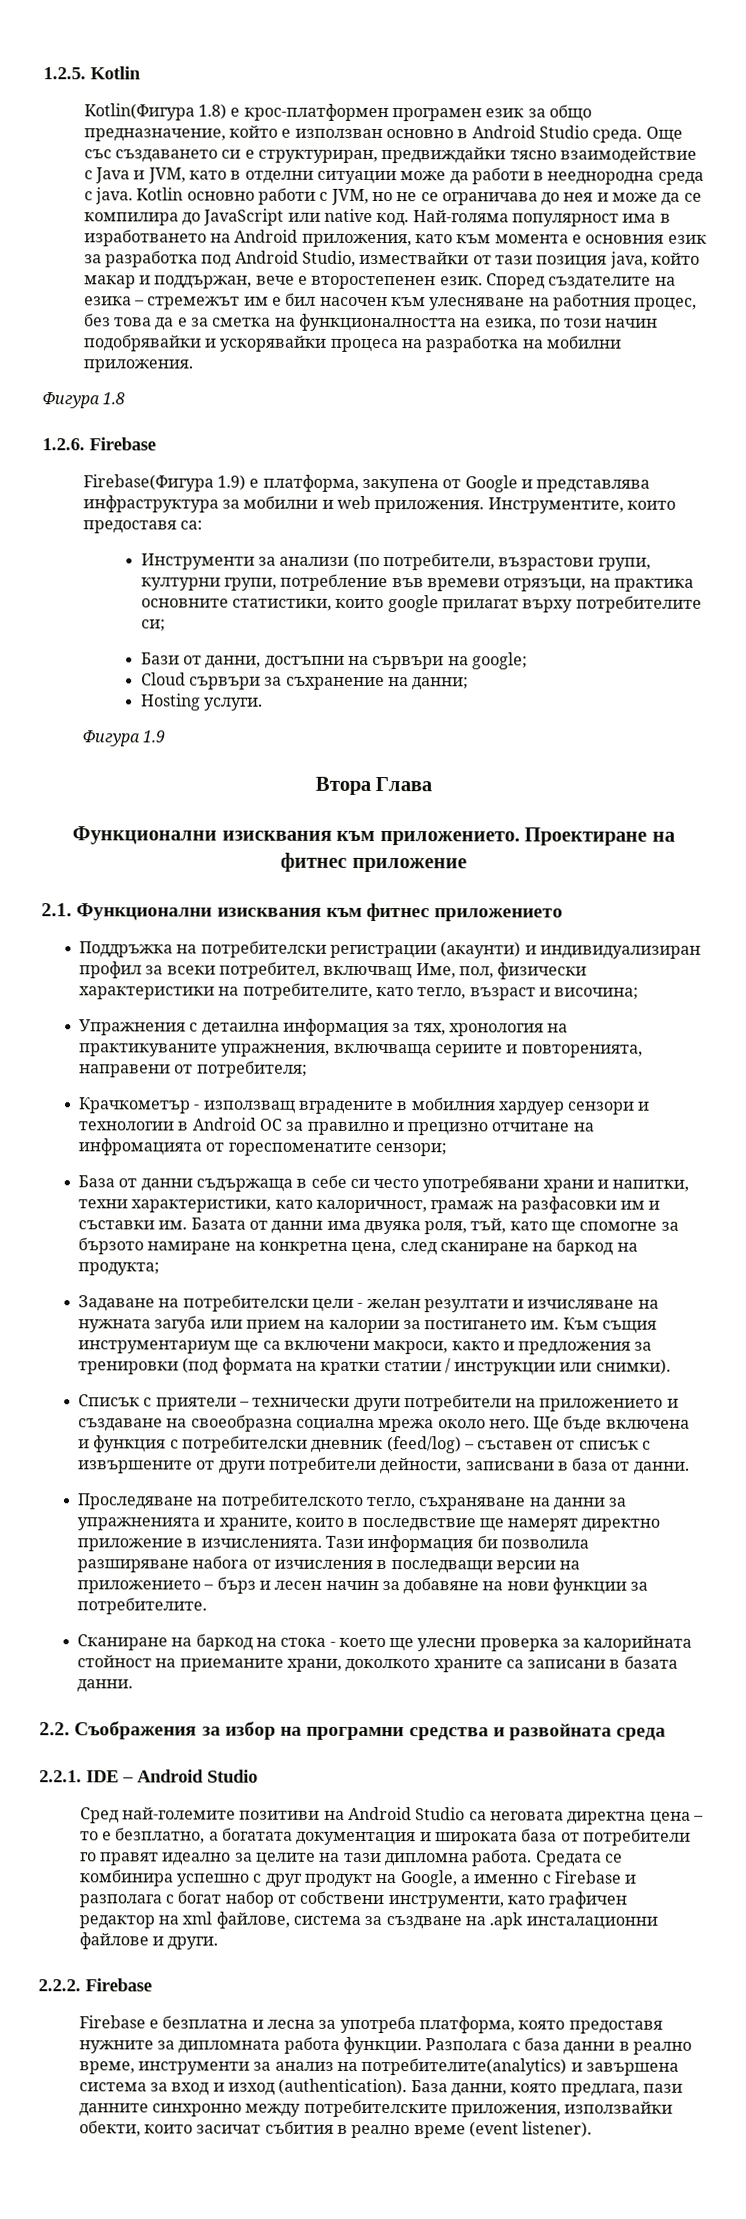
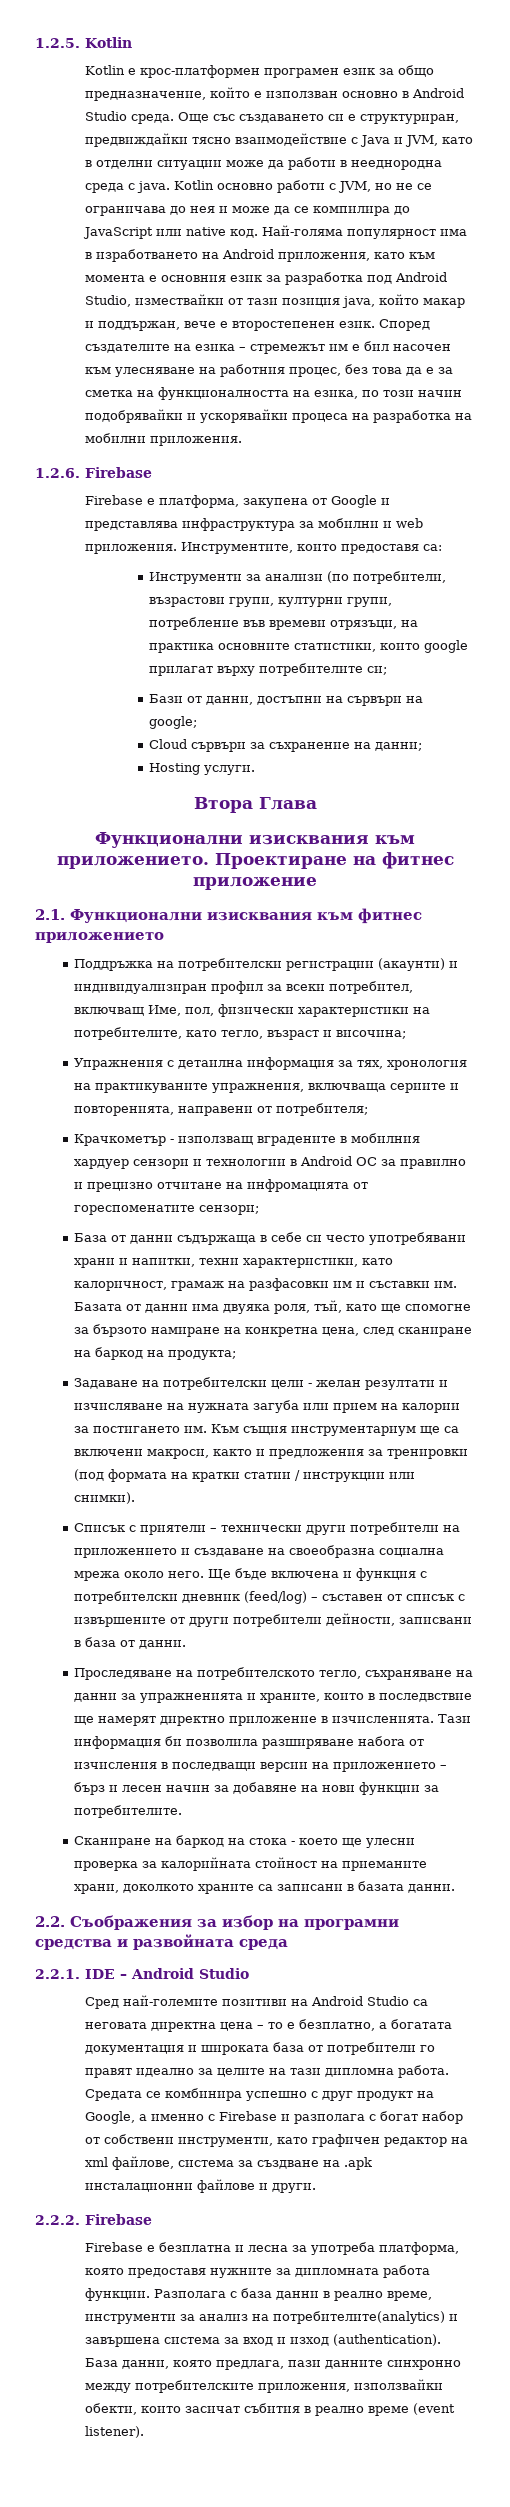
- Kotlin(Фигура 1.8) е крос-платформен програмен език за общо предназначение, който е използван основно в Android Studio среда.
+ Kotlin е крос-платформен програмен език за общо предназначение, който е използван основно в Android Studio среда.
- Фигура 1.8
- Firebase(Фигура 1.9) е платформа, закупена от Google и представлява инфраструктура за мобилни и web приложения.
+ Firebase е платформа, закупена от Google и представлява инфраструктура за мобилни и web приложения.
- Фигура 1.9

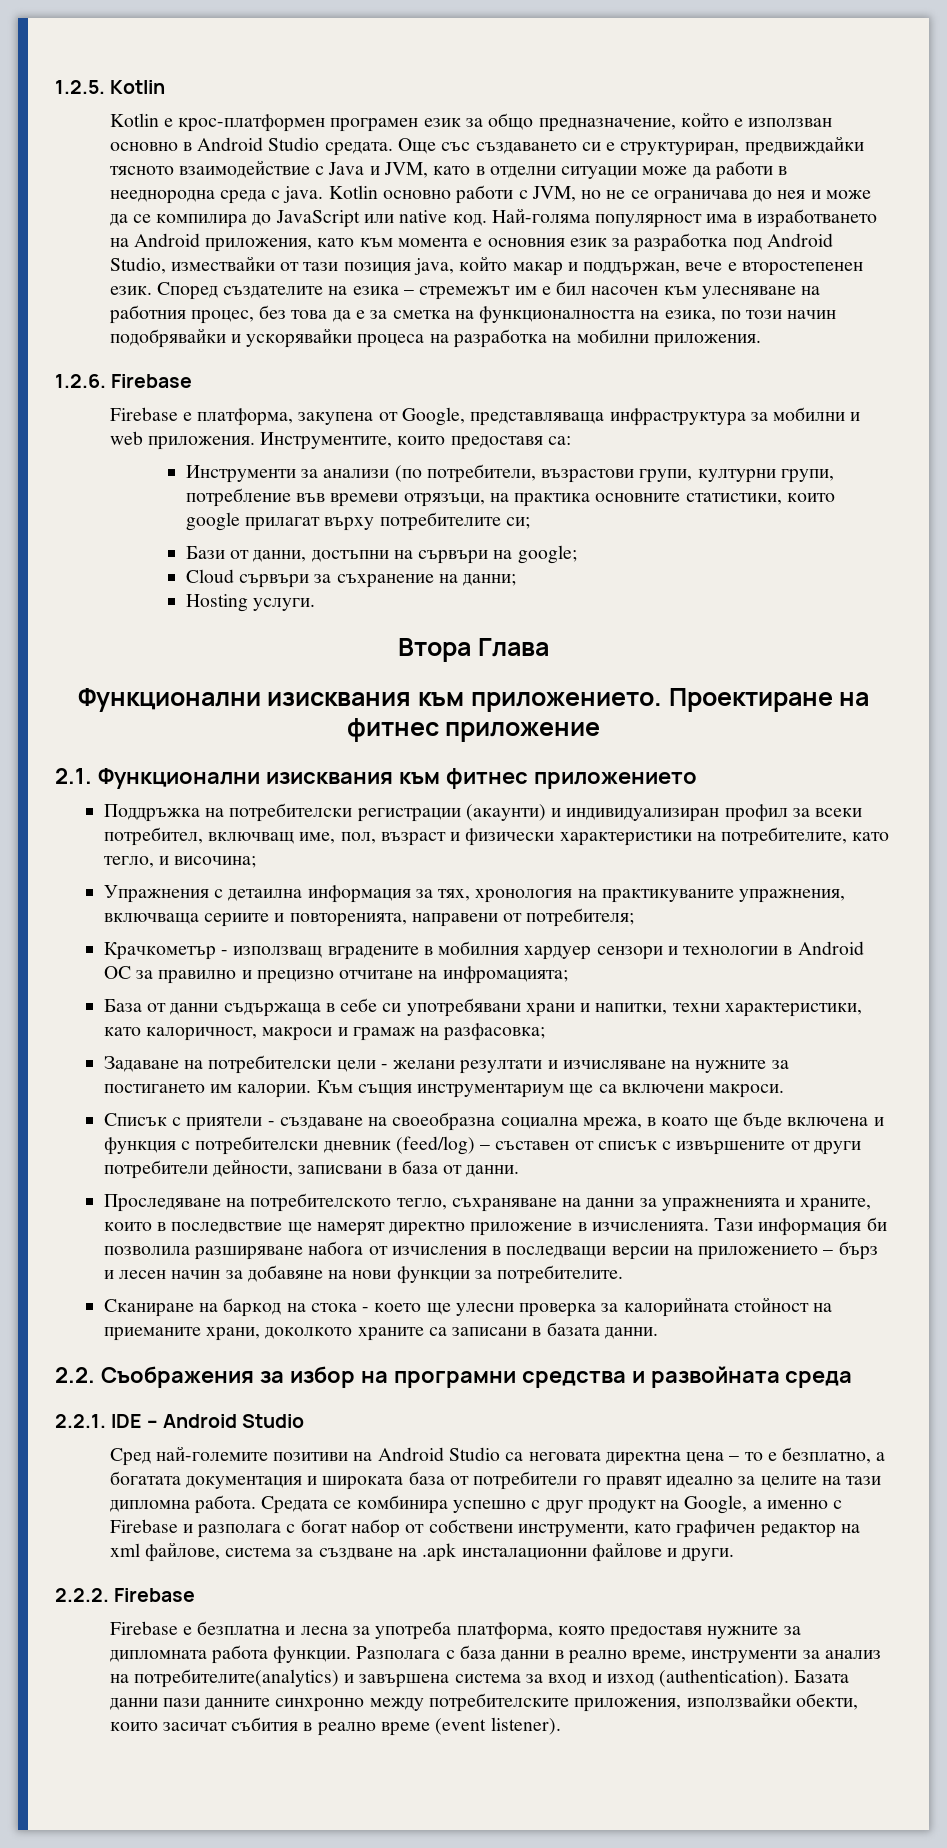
- Kotlin е крос-платформен програмен език за общо предназначение, който е използван основно в Android Studio среда.
+ Kotlin е крос-платформен програмен език за общо предназначение, който е използван основно в Android Studio средата.
- Още със създаването си е структуриран, предвиждайки тясно взаимодействие с Java и JVM, като в отделни ситуации може да работи в нееднородна среда с java.
+ Още със създаването си е структуриран, предвиждайки тясното взаимодействие с Java и JVM, като в отделни ситуации може да работи в нееднородна среда с java.
- Firebase е платформа, закупена от Google и представлява инфраструктура за мобилни и web приложения.
+ Firebase е платформа, закупена от Google, представляваща инфраструктура за мобилни и web приложения.
- Поддръжка на потребителски регистрации (акаунти) и индивидуализиран профил за всеки потребител, включващ Име, пол, физически характеристики на потребителите, като тегло, възраст и височина;
+ Поддръжка на потребителски регистрации (акаунти) и индивидуализиран профил за всеки потребител, включващ име, пол, възраст и физически характеристики на потребителите, като тегло, и височина;
- Крачкометър - използващ вградените в мобилния хардуер сензори и технологии в Android ОС за правилно и прецизно отчитане на инфромацията от гореспоменатите сензори;
+ Крачкометър - използващ вградените в мобилния хардуер сензори и технологии в Android ОС за правилно и прецизно отчитане на инфромацията;
- База от данни съдържаща в себе си често употребявани храни и напитки, техни характеристики, като калоричност, грамаж на разфасовки им и съставки им. Базата от данни има двуяка роля, тъй, като ще спомогне за бързото намиране на конкретна цена, след сканиране на баркод на продукта;
+ База от данни съдържаща в себе си употребявани храни и напитки, техни характеристики, като калоричност, макроси и грамаж на разфасовка;
- Задаване на потребителски цели - желан резултати и изчисляване на нужната загуба или прием на калории за постигането им. Към същия инструментариум ще са включени макроси, както и предложения за тренировки (под формата на кратки статии / инструкции или снимки).
- Списък с приятели – технически други потребители на приложението и създаване на своеобразна социална мрежа около него. Ще бъде включена и функция с потребителски дневник (feed/log) – съставен от списък с извършените от други потребители дейности, записвани в база от данни.
+ Задаване на потребителски цели - желани резултати и изчисляване на нужните за постигането им калории. Към същия инструментариум ще са включени макроси.
+ Списък с приятели - създаване на своеобразна социална мрежа, в коато ще бъде включена и функция с потребителски дневник (feed/log) – съставен от списък с извършените от други потребители дейности, записвани в база от данни.
- База данни, която предлага, пази данните синхронно между потребителските приложения, използвайки обекти, които засичат събития в реално време (event listener).
+ Базата данни пази данните синхронно между потребителските приложения, използвайки обекти, които засичат събития в реално време (event listener).

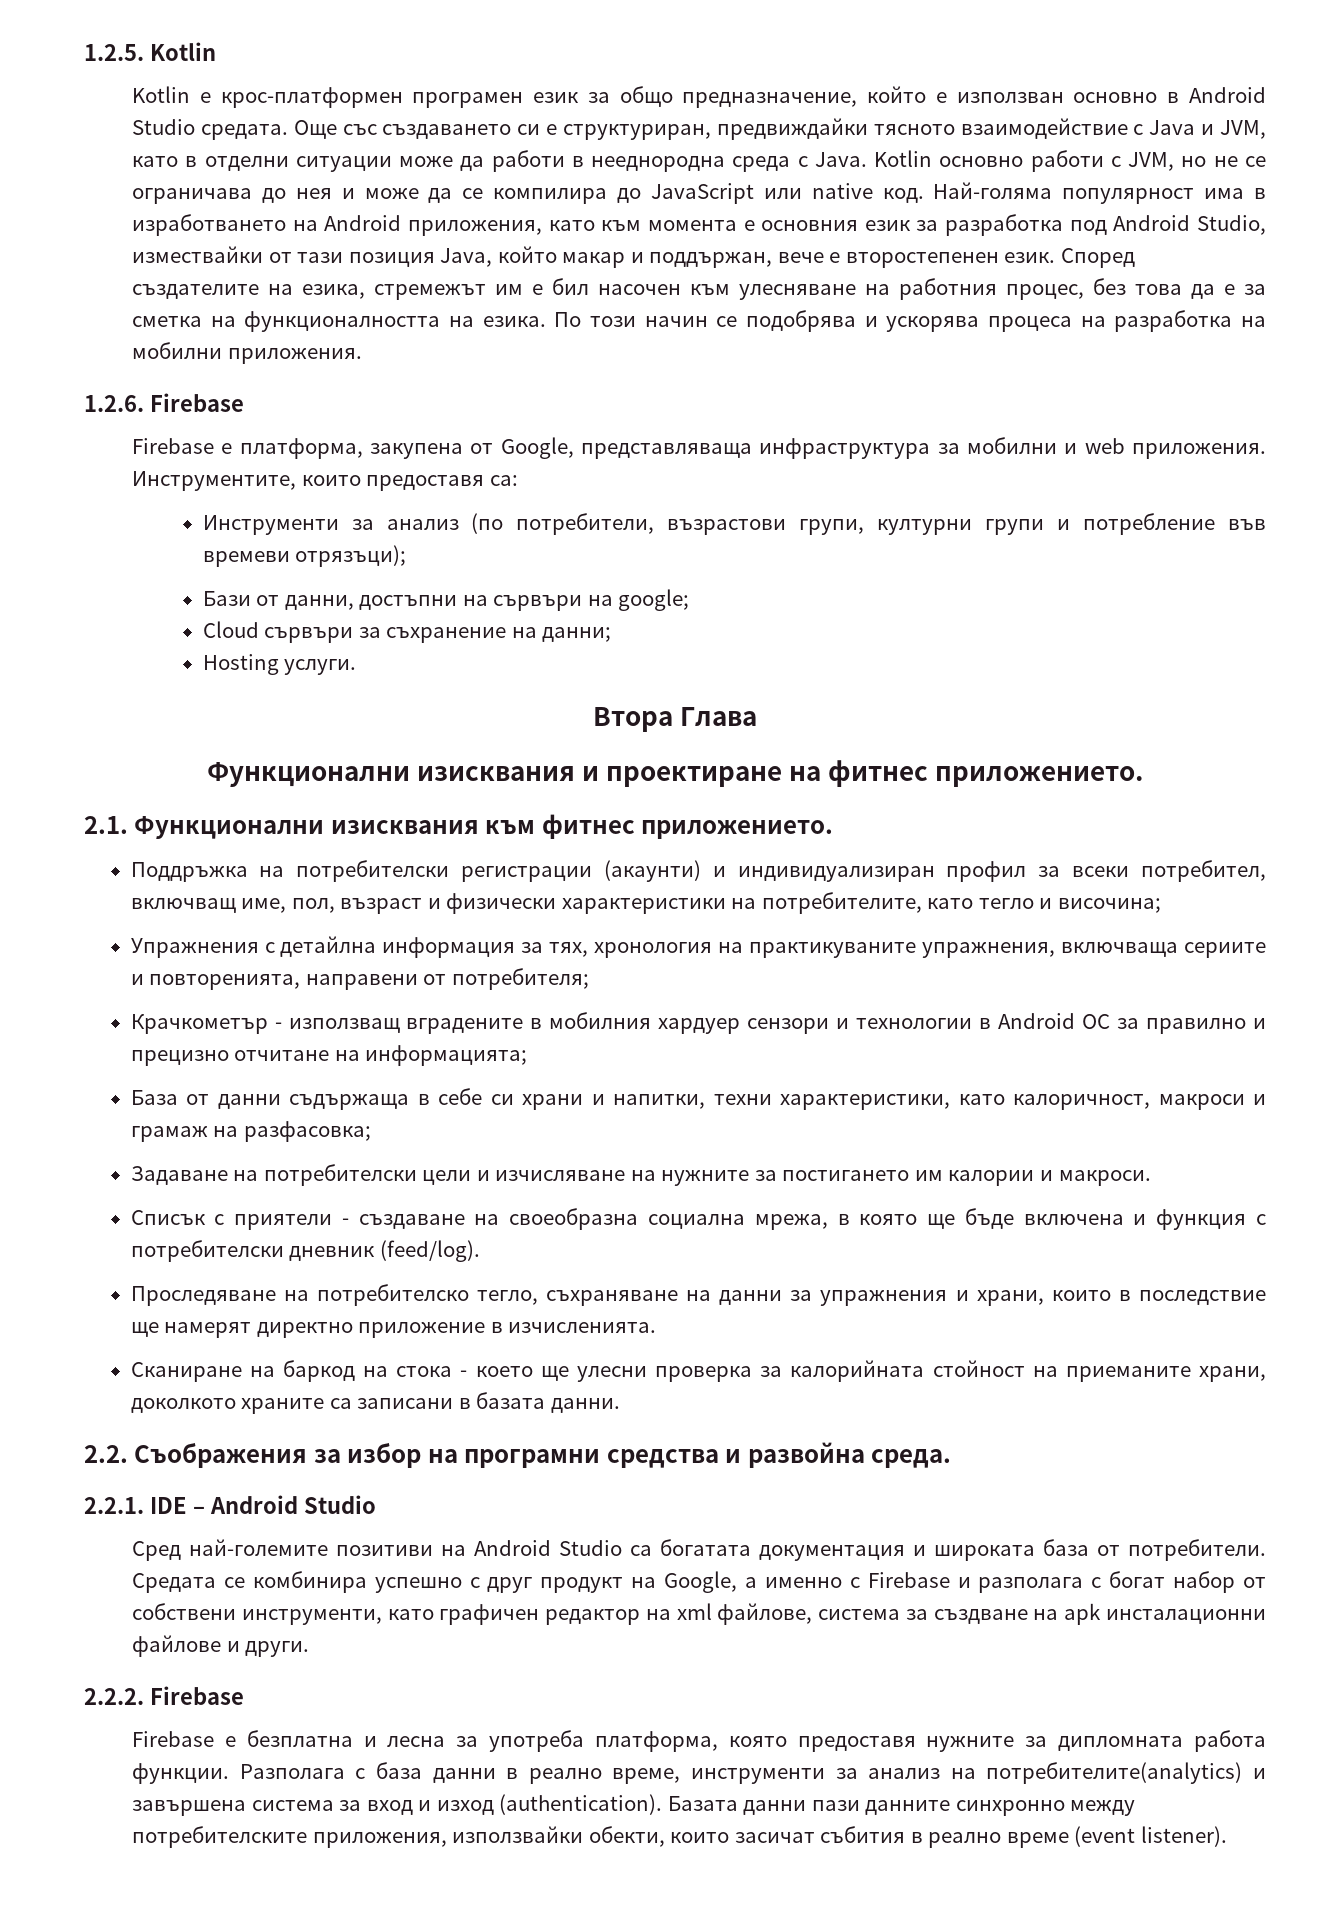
- Още със създаването си е структуриран, предвиждайки тясното взаимодействие с Java и JVM, като в отделни ситуации може да работи в нееднородна среда с java.
+ Още със създаването си е структуриран, предвиждайки тясното взаимодействие с Java и JVM, като в отделни ситуации може да работи в нееднородна среда с Java.
- Най-голяма популярност има в изработването на Android приложения, като към момента е основния език за разработка под Android Studio, измествайки от тази позиция java, който макар и поддържан, вече е второстепенен език.
+ Най-голяма популярност има в изработването на Android приложения, като към момента е основния език за разработка под Android Studio, измествайки от тази позиция Java, който макар и поддържан, вече е второстепенен език.
- Според създателите на езика – стремежът им е бил насочен към улесняване на работния процес, без това да е за сметка на функционалността на езика, по този начин подобрявайки и ускорявайки процеса на разработка на мобилни приложения.
+ Според създателите на езика, стремежът им е бил насочен към улесняване на работния процес, без това да е за сметка на функционалността на езика. По този начин се подобрява и ускорява процеса на разработка на мобилни приложения.
- Инструменти за анализи (по потребители, възрастови групи, културни групи, потребление във времеви отрязъци, на практика основните статистики, които google прилагат върху потребителите си;
+ Инструменти за анализ (по потребители, възрастови групи, културни групи и потребление във времеви отрязъци);
- Функционални изисквания към приложението. Проектиране на фитнес приложение
+ Функционални изисквания и проектиране на фитнес приложението.
- 2.1. Функционални изисквания към фитнес приложението
+ 2.1. Функционални изисквания към фитнес приложението.
- Поддръжка на потребителски регистрации (акаунти) и индивидуализиран профил за всеки потребител, включващ име, пол, възраст и физически характеристики на потребителите, като тегло, и височина;
+ Поддръжка на потребителски регистрации (акаунти) и индивидуализиран профил за всеки потребител, включващ име, пол, възраст и физически характеристики на потребителите, като тегло и височина;
- Упражнения с детаилна информация за тях, хронология на практикуваните упражнения, включваща сериите и повторенията, направени от потребителя;
+ Упражнения с детайлна информация за тях, хронология на практикуваните упражнения, включваща сериите и повторенията, направени от потребителя;
- Крачкометър - използващ вградените в мобилния хардуер сензори и технологии в Android ОС за правилно и прецизно отчитане на инфромацията;
+ Крачкометър - използващ вградените в мобилния хардуер сензори и технологии в Android ОС за правилно и прецизно отчитане на информацията;
- База от данни съдържаща в себе си употребявани храни и напитки, техни характеристики, като калоричност, макроси и грамаж на разфасовка;
+ База от данни съдържаща в себе си храни и напитки, техни характеристики, като калоричност, макроси и грамаж на разфасовка;
- Задаване на потребителски цели - желани резултати и изчисляване на нужните за постигането им калории. Към същия инструментариум ще са включени макроси.
+ Задаване на потребителски цели и изчисляване на нужните за постигането им калории и макроси.
- Списък с приятели - създаване на своеобразна социална мрежа, в коато ще бъде включена и функция с потребителски дневник (feed/log) – съставен от списък с извършените от други потребители дейности, записвани в база от данни.
+ Списък с приятели - създаване на своеобразна социална мрежа, в която ще бъде включена и функция с потребителски дневник (feed/log).
- Проследяване на потребителското тегло, съхраняване на данни за упражненията и храните, които в последвствие ще намерят директно приложение в изчисленията. Тази информация би позволила разширяване набora от изчисления в последващи версии на приложението – бърз и лесен начин за добавяне на нови функции за потребителите.
+ Проследяване на потребителско тегло, съхраняване на данни за упражнения и храни, които в последствие ще намерят директно приложение в изчисленията.
- 2.2. Съображения за избор на програмни средства и развойната среда
+ 2.2. Съображения за избор на програмни средства и развойна среда.
- Сред най-големите позитиви на Android Studio са неговата директна цена – то е безплатно, а богатата документация и широката база от потребители го правят идеално за целите на тази дипломна работа.
+ Сред най-големите позитиви на Android Studio са богатата документация и широката база от потребители.
- Средата се комбинира успешно с друг продукт на Google, а именно с Firebase и разполага с богат набор от собствени инструменти, като графичен редактор на xml файлове, система за създване на .apk инсталационни файлове и други.
+ Средата се комбинира успешно с друг продукт на Google, а именно с Firebase и разполага с богат набор от собствени инструменти, като графичен редактор на xml файлове, система за създване на apk инсталационни файлове и други.

